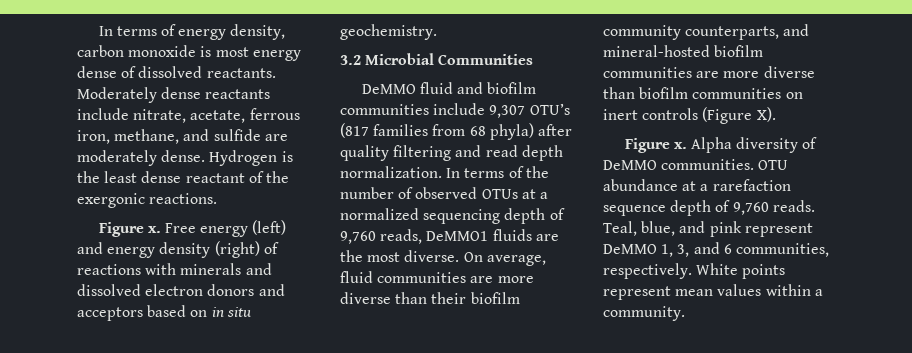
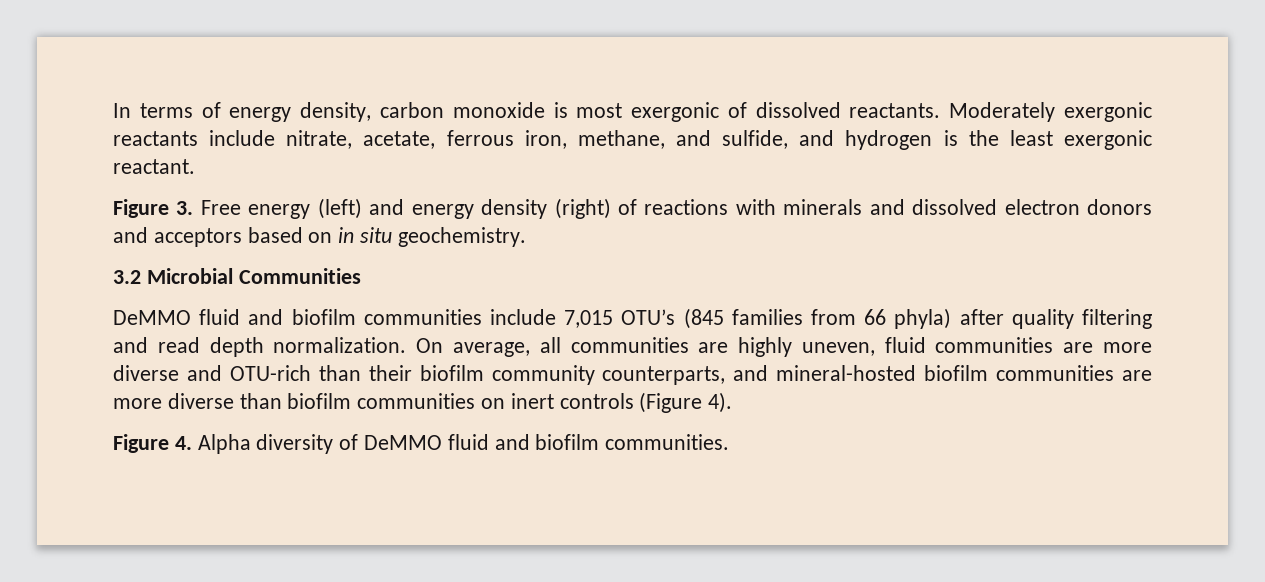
- In terms of energy density, carbon monoxide is most energy dense of dissolved reactants.
+ In terms of energy density, carbon monoxide is most exergonic of dissolved reactants.
- Moderately dense reactants include nitrate, acetate, ferrous iron, methane, and sulfide are moderately dense. Hydrogen is the least dense reactant of the exergonic reactions.
- Figure x. Free energy (left) and energy density (right) of reactions with minerals and dissolved electron donors and acceptors based on in situ geochemistry.
+ Moderately exergonic reactants include nitrate, acetate, ferrous iron, methane, and sulfide, and hydrogen is the least exergonic reactant.
+ Figure 3. Free energy (left) and energy density (right) of reactions with minerals and dissolved electron donors and acceptors based on in situ geochemistry.
- DeMMO fluid and biofilm communities include 9,307 OTU’s (817 families from 68 phyla) after quality filtering and read depth normalization.
+ DeMMO fluid and biofilm communities include 7,015 OTU’s (845 families from 66 phyla) after quality filtering and read depth normalization.
- In terms of the number of observed OTUs at a normalized sequencing depth of 9,760 reads, DeMMO1 fluids are the most diverse. On average, fluid communities are more diverse than their biofilm community counterparts, and mineral-hosted biofilm communities are more diverse than biofilm communities on inert controls (Figure X).
- Figure x. Alpha diversity of DeMMO communities. OTU abundance at a rarefaction sequence depth of 9,760 reads. Teal, blue, and pink represent DeMMO 1, 3, and 6 communities, respectively. White points represent mean values within a community.
+ On average, all communities are highly uneven, fluid communities are more diverse and OTU-rich than their biofilm community counterparts, and mineral-hosted biofilm communities are more diverse than biofilm communities on inert controls (Figure 4).
+ Figure 4. Alpha diversity of DeMMO fluid and biofilm communities.

